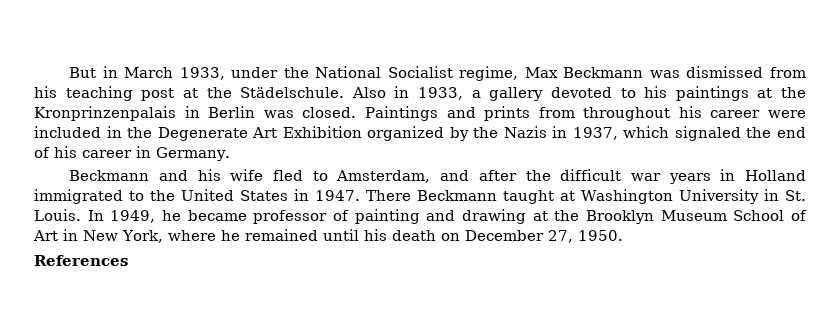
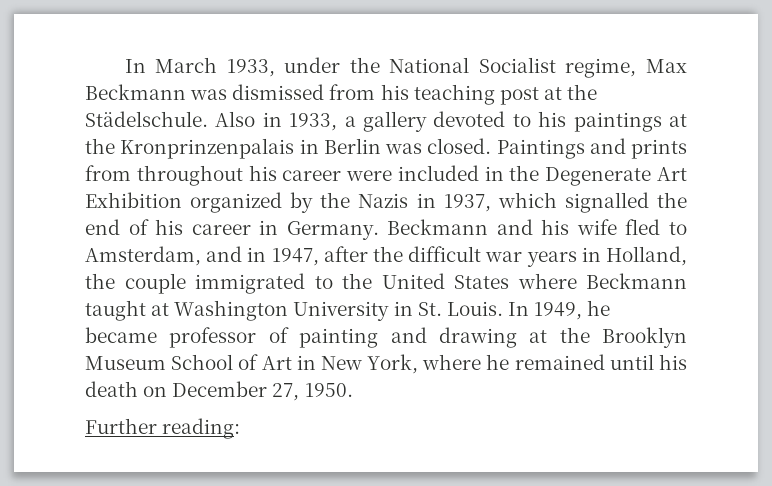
- But in March 1933, under the National Socialist regime, Max Beckmann was dismissed from his teaching post at the Städelschule.
+ In March 1933, under the National Socialist regime, Max Beckmann was dismissed from his teaching post at the Städelschule.
- Paintings and prints from throughout his career were included in the Degenerate Art Exhibition organized by the Nazis in 1937, which signaled the end of his career in Germany.
- Beckmann and his wife fled to Amsterdam, and after the difficult war years in Holland immigrated to the United States in 1947. There Beckmann taught at Washington University in St. Louis.
+ Paintings and prints from throughout his career were included in the Degenerate Art Exhibition organized by the Nazis in 1937, which signalled the end of his career in Germany. Beckmann and his wife fled to Amsterdam, and in 1947, after the difficult war years in Holland, the couple immigrated to the United States where Beckmann taught at Washington University in St. Louis.
- References
+ Further reading:

